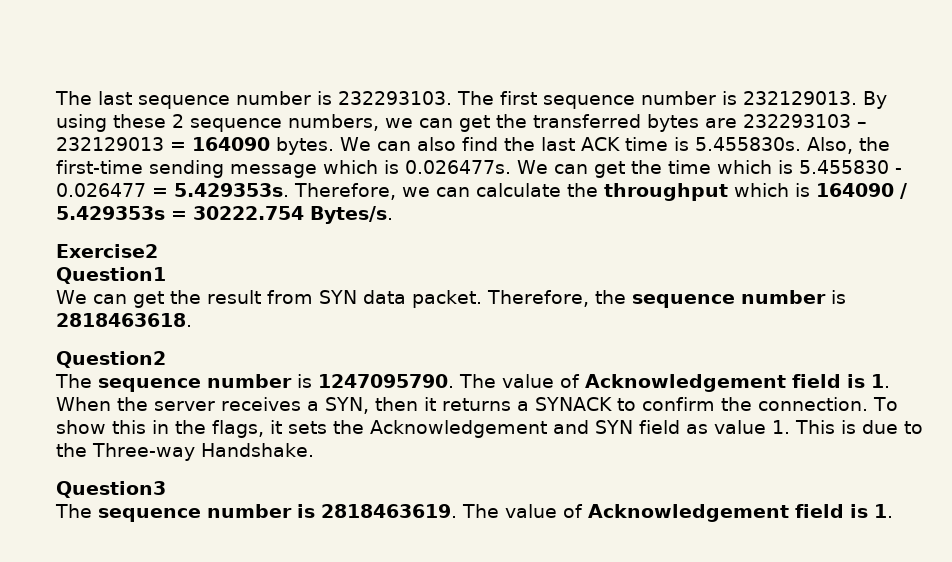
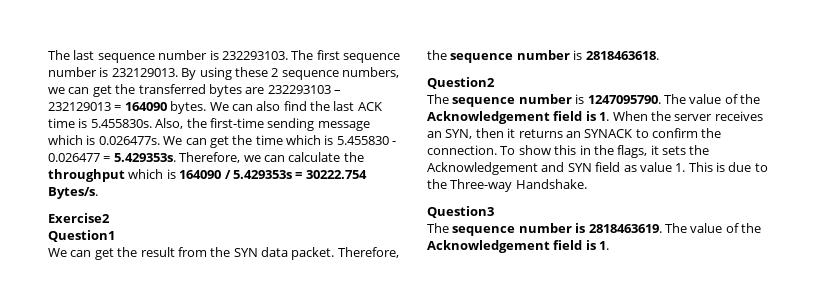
- We can get the result from SYN data packet.
+ We can get the result from the SYN data packet.
- The value of Acknowledgement field is 1. When the server receives a SYN, then it returns a SYNACK to confirm the connection.
+ The value of the Acknowledgement field is 1. When the server receives an SYN, then it returns an SYNACK to confirm the connection.
- The sequence number is 2818463619. The value of Acknowledgement field is 1.
+ The sequence number is 2818463619. The value of the Acknowledgement field is 1.

